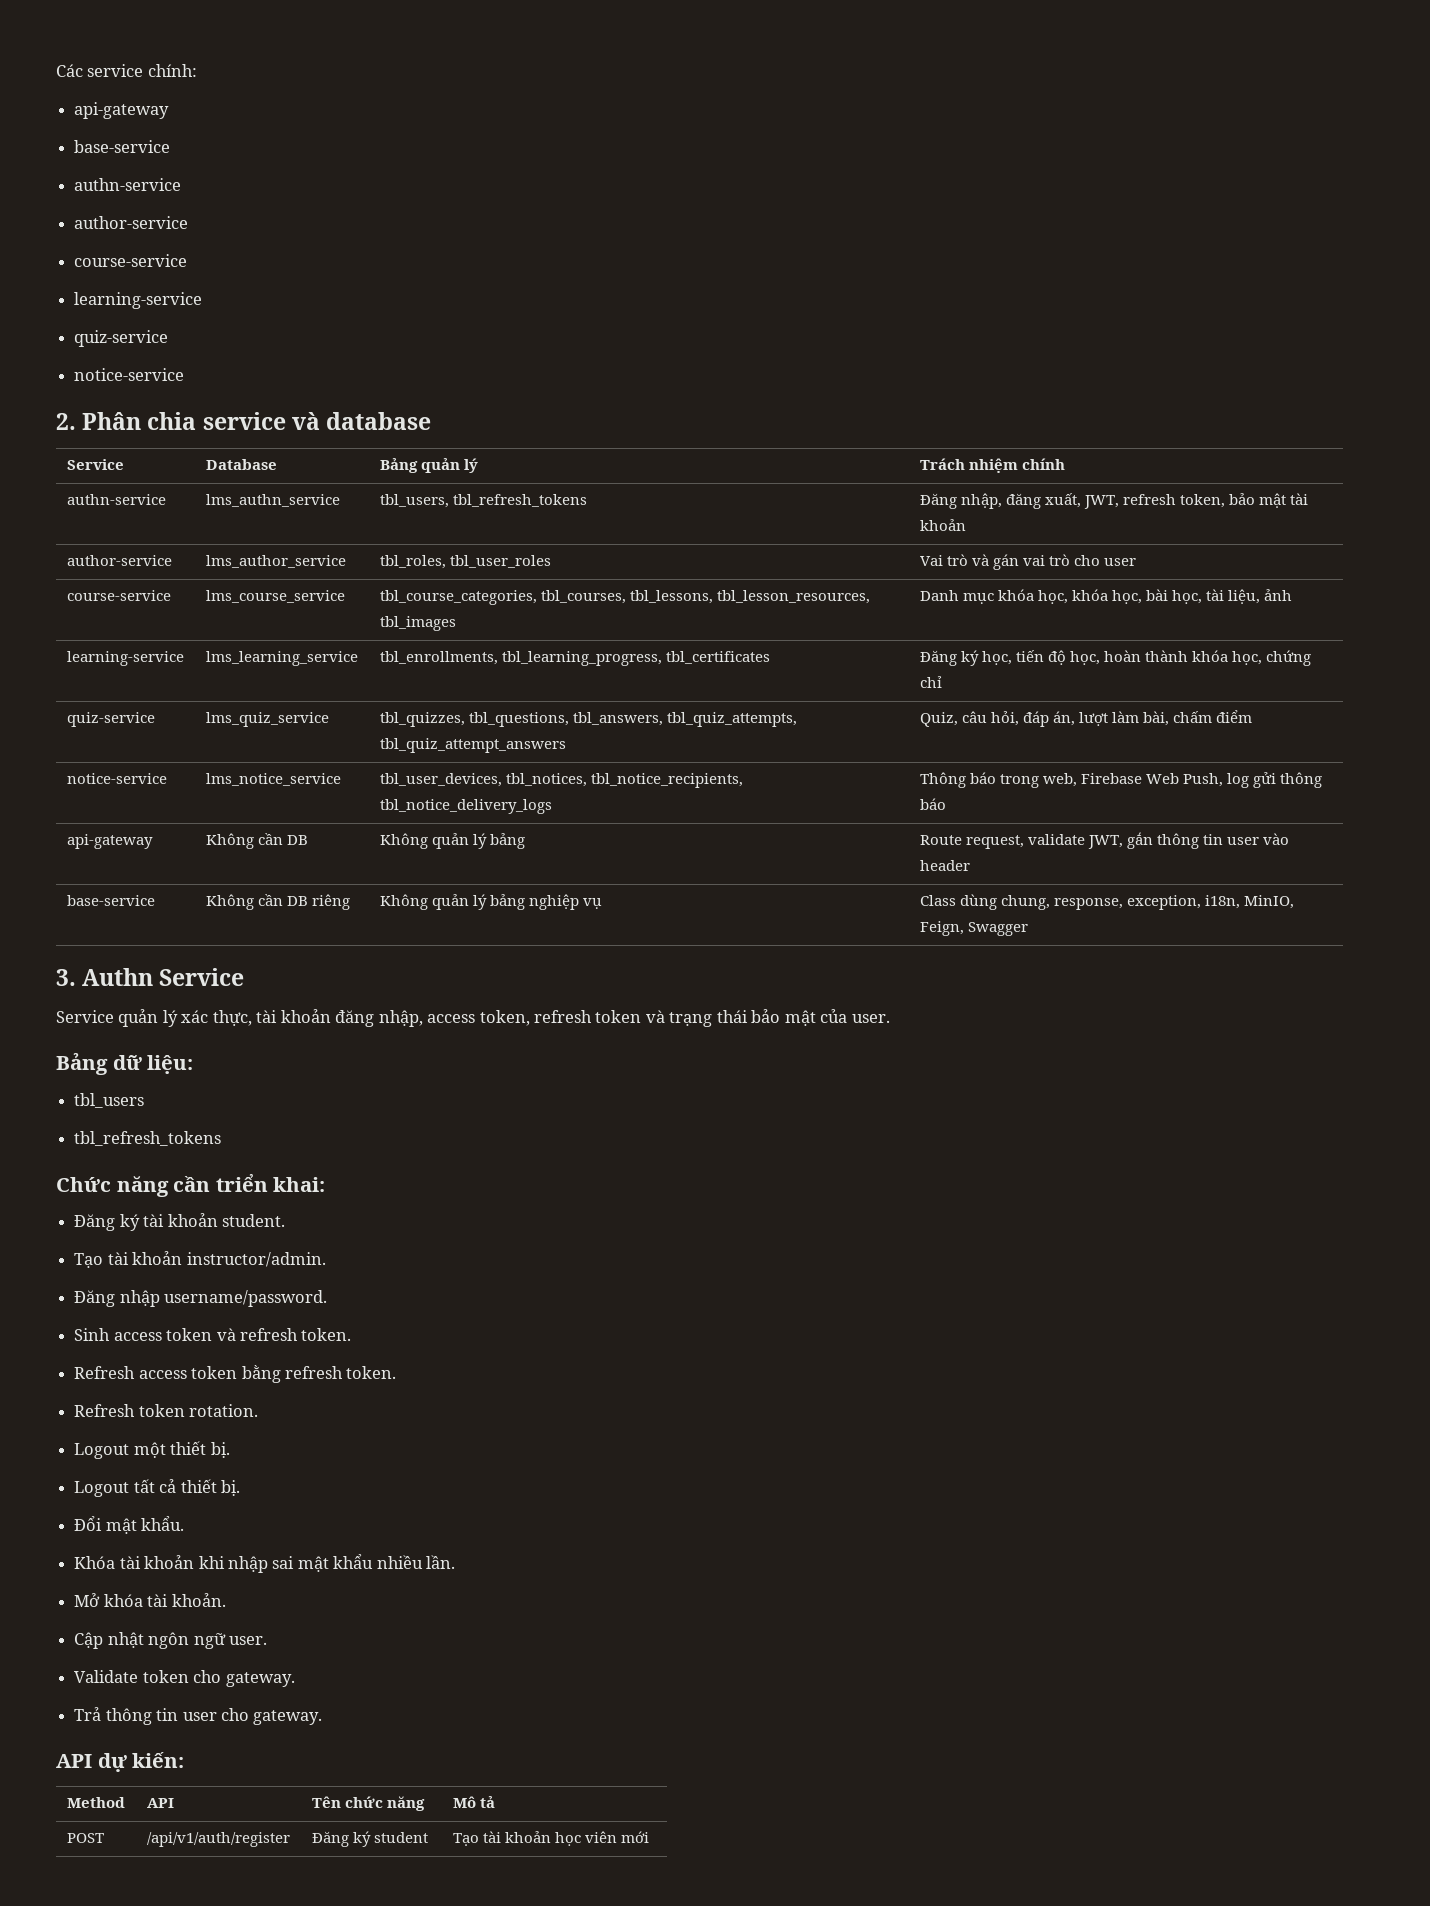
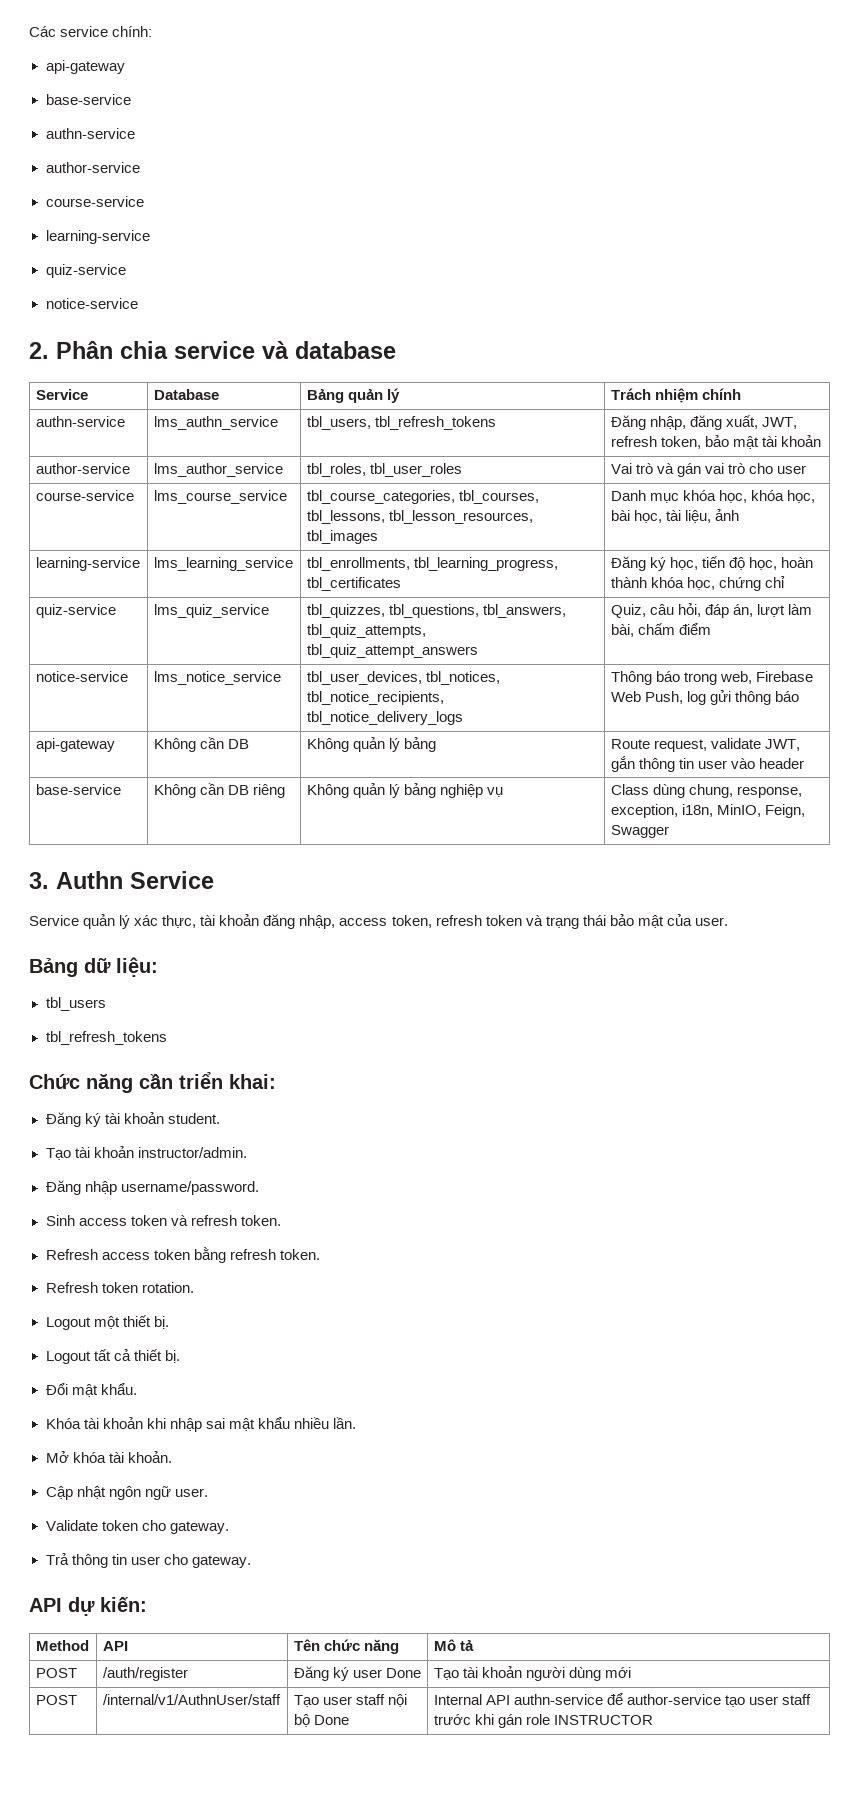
- POST | /api/v1/auth/register | Đăng ký student | Tạo tài khoản học viên mới
+ POST | /auth/register | Đăng ký user Done | Tạo tài khoản người dùng mới
+ POST | /internal/v1/AuthnUser/staff | Tạo user staff nội bộ Done | Internal API authn-service để author-service tạo user staff trước khi gán role INSTRUCTOR

